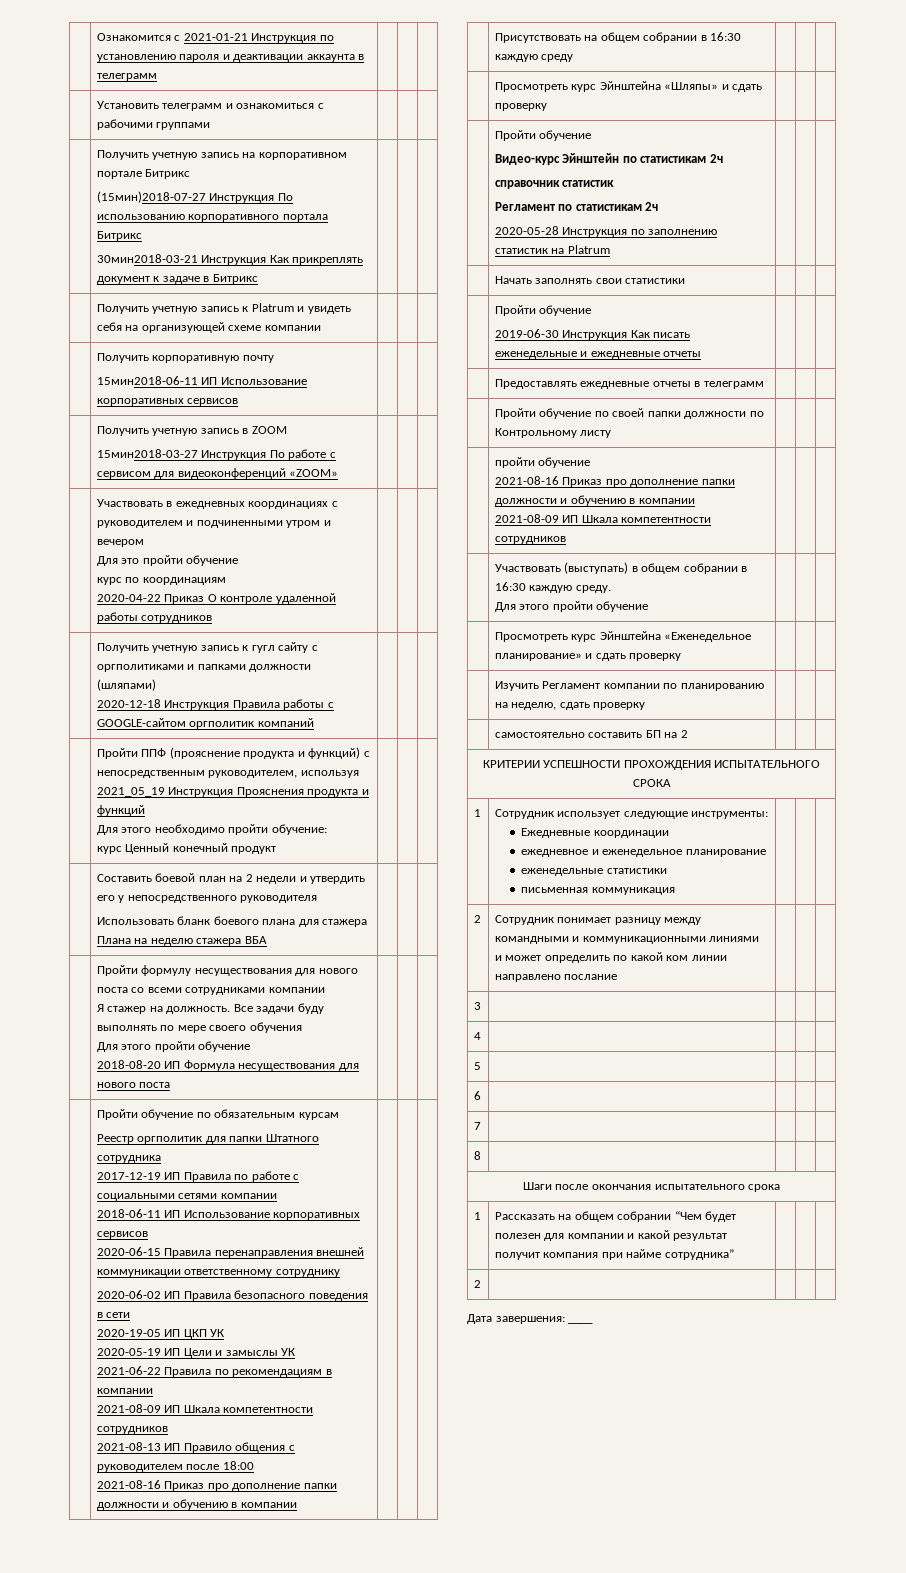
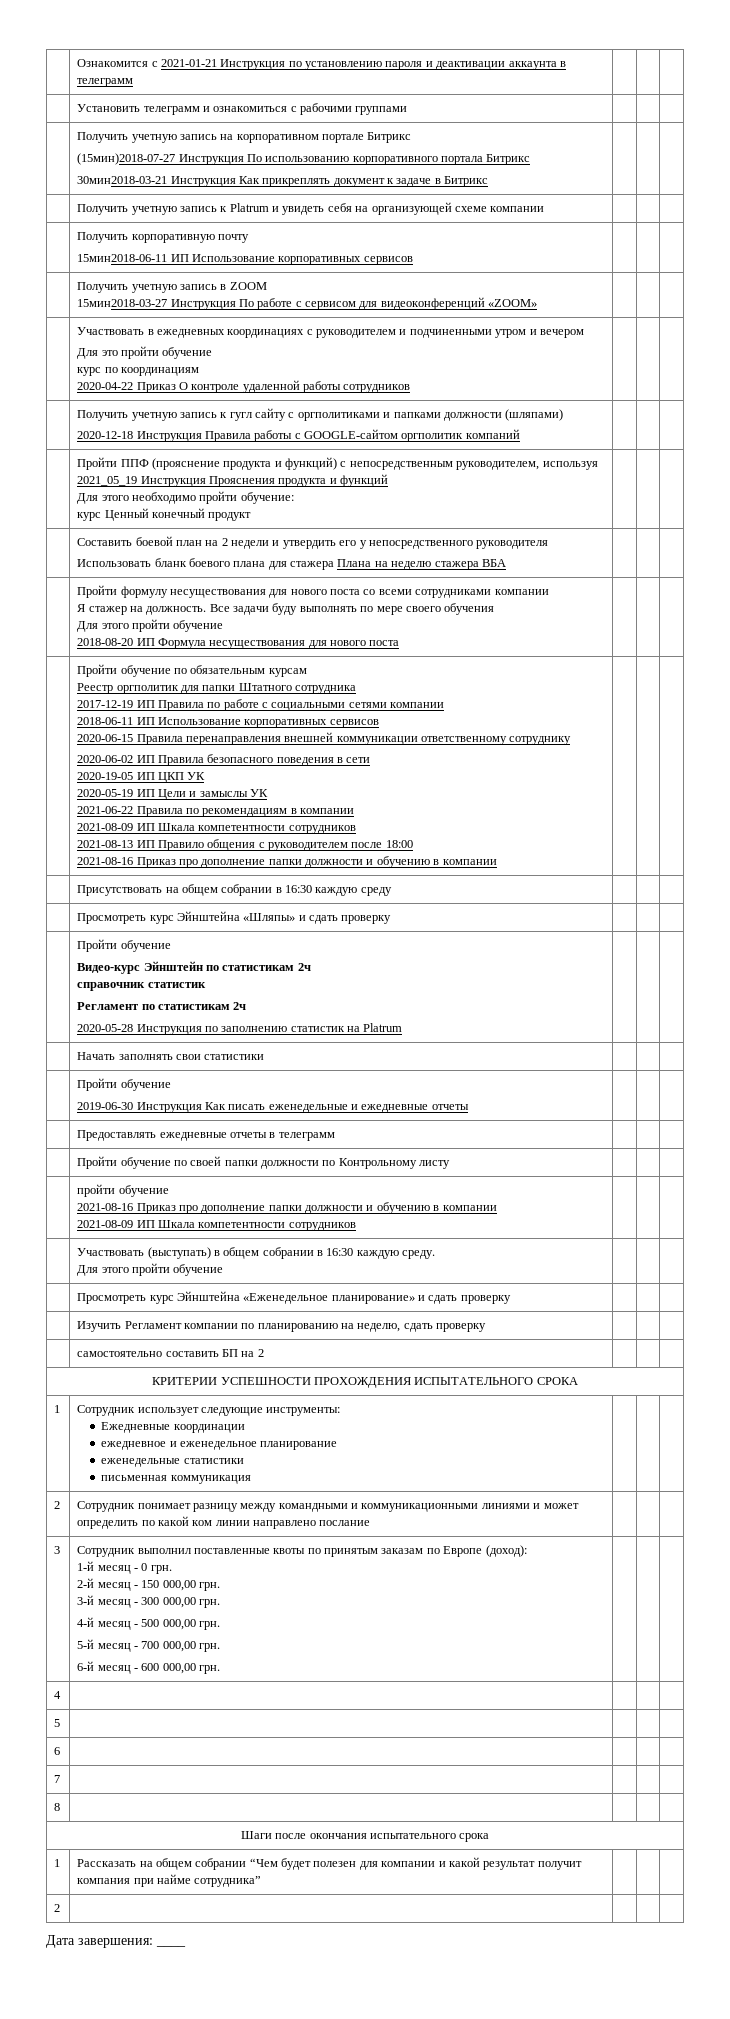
+ Сотрудник выполнил поставленные квоты по принятым заказам по Европе (доход):
+ 1-й месяц - 0 грн.
+ 2-й месяц - 150 000,00 грн.
+ 3-й месяц - 300 000,00 грн.
+ 4-й месяц - 500 000,00 грн.
+ 5-й месяц - 700 000,00 грн.
+ 6-й месяц - 600 000,00 грн.

